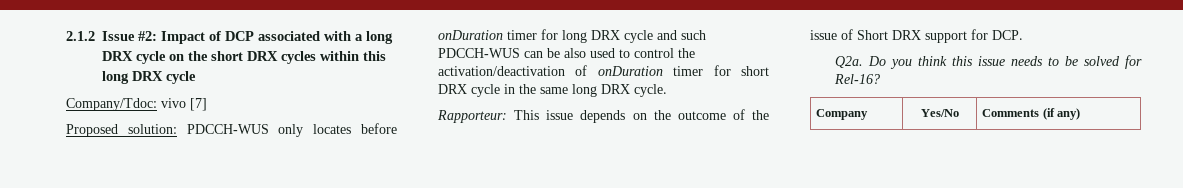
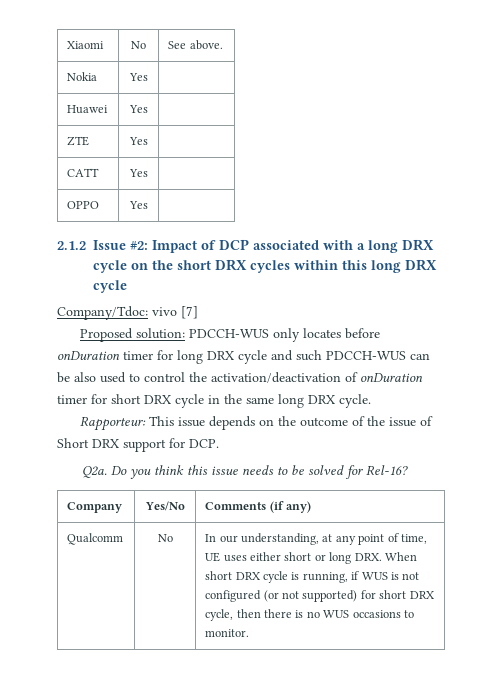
+ Xiaomi | No | See above.
+ Nokia | Yes |
+ Huawei | Yes |
+ ZTE | Yes |
+ CATT | Yes |
+ OPPO | Yes |
+ Qualcomm | No | In our understanding, at any point of time, UE uses either short or long DRX. When short DRX cycle is running, if WUS is not configured (or not supported) for short DRX cycle, then there is no WUS occasions to monitor.

